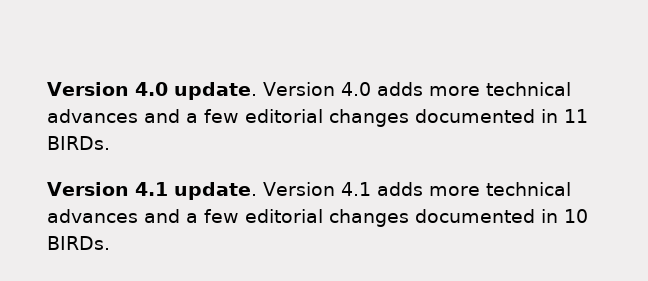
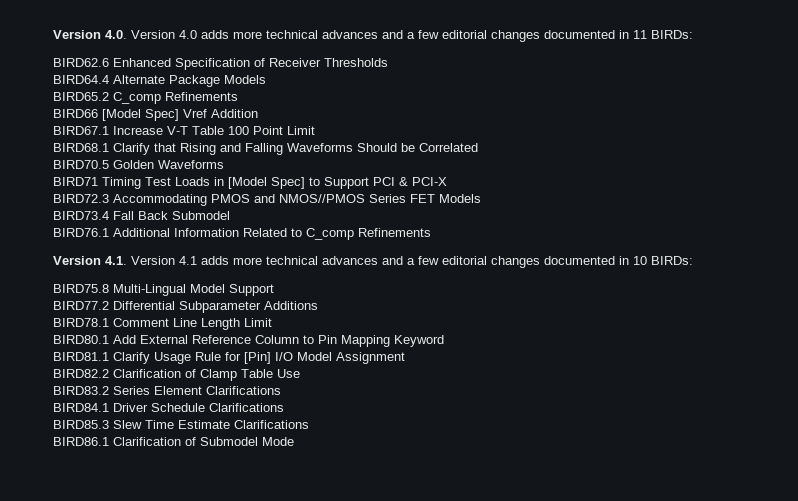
- Version 4.0 update. Version 4.0 adds more technical advances and a few editorial changes documented in 11 BIRDs.
- Version 4.1 update. Version 4.1 adds more technical advances and a few editorial changes documented in 10 BIRDs.
+ Version 4.0. Version 4.0 adds more technical advances and a few editorial changes documented in 11 BIRDs:
+ BIRD62.6 Enhanced Specification of Receiver Thresholds
+ BIRD64.4 Alternate Package Models
+ BIRD65.2 C_comp Refinements
+ BIRD66 [Model Spec] Vref Addition
+ BIRD67.1 Increase V-T Table 100 Point Limit
+ BIRD68.1 Clarify that Rising and Falling Waveforms Should be Correlated
+ BIRD70.5 Golden Waveforms
+ BIRD71 Timing Test Loads in [Model Spec] to Support PCI & PCI-X
+ BIRD72.3 Accommodating PMOS and NMOS//PMOS Series FET Models
+ BIRD73.4 Fall Back Submodel
+ BIRD76.1 Additional Information Related to C_comp Refinements
+ Version 4.1. Version 4.1 adds more technical advances and a few editorial changes documented in 10 BIRDs:
+ BIRD75.8 Multi-Lingual Model Support
+ BIRD77.2 Differential Subparameter Additions
+ BIRD78.1 Comment Line Length Limit
+ BIRD80.1 Add External Reference Column to Pin Mapping Keyword
+ BIRD81.1 Clarify Usage Rule for [Pin] I/O Model Assignment
+ BIRD82.2 Clarification of Clamp Table Use
+ BIRD83.2 Series Element Clarifications
+ BIRD84.1 Driver Schedule Clarifications
+ BIRD85.3 Slew Time Estimate Clarifications
+ BIRD86.1 Clarification of Submodel Mode

